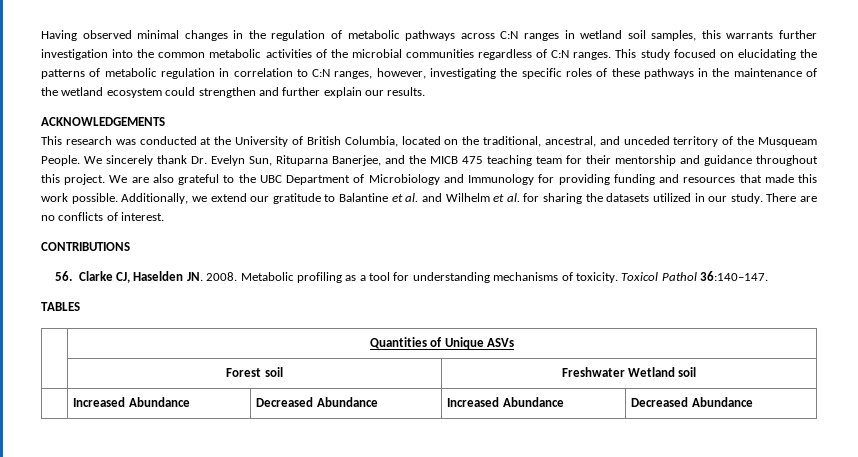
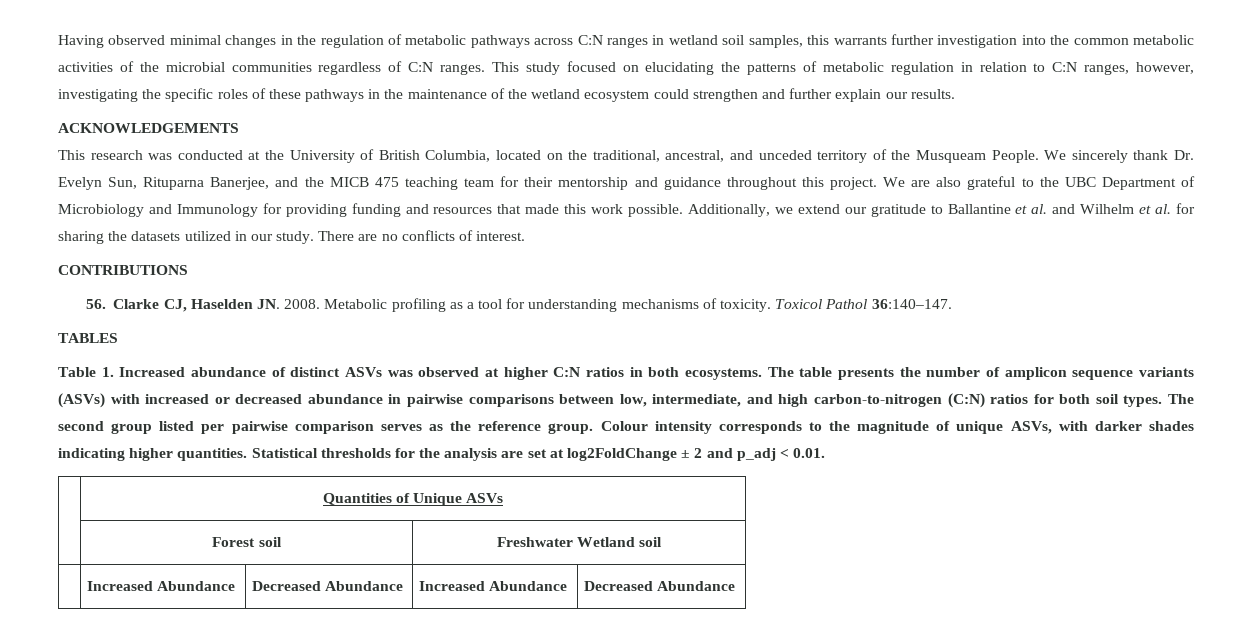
- This study focused on elucidating the patterns of metabolic regulation in correlation to C:N ranges, however, investigating the specific roles of these pathways in the maintenance of the wetland ecosystem could strengthen and further explain our results.
+ This study focused on elucidating the patterns of metabolic regulation in relation to C:N ranges, however, investigating the specific roles of these pathways in the maintenance of the wetland ecosystem could strengthen and further explain our results.
- Additionally, we extend our gratitude to Balantine et al. and Wilhelm et al. for sharing the datasets utilized in our study.
+ Additionally, we extend our gratitude to Ballantine et al. and Wilhelm et al. for sharing the datasets utilized in our study.
+ Table 1. Increased abundance of distinct ASVs was observed at higher C:N ratios in both ecosystems. The table presents the number of amplicon sequence variants (ASVs) with increased or decreased abundance in pairwise comparisons between low, intermediate, and high carbon-to-nitrogen (C:N) ratios for both soil types. The second group listed per pairwise comparison serves as the reference group. Colour intensity corresponds to the magnitude of unique ASVs, with darker shades indicating higher quantities. Statistical thresholds for the analysis are set at log2FoldChange ± 2 and p_adj < 0.01.

